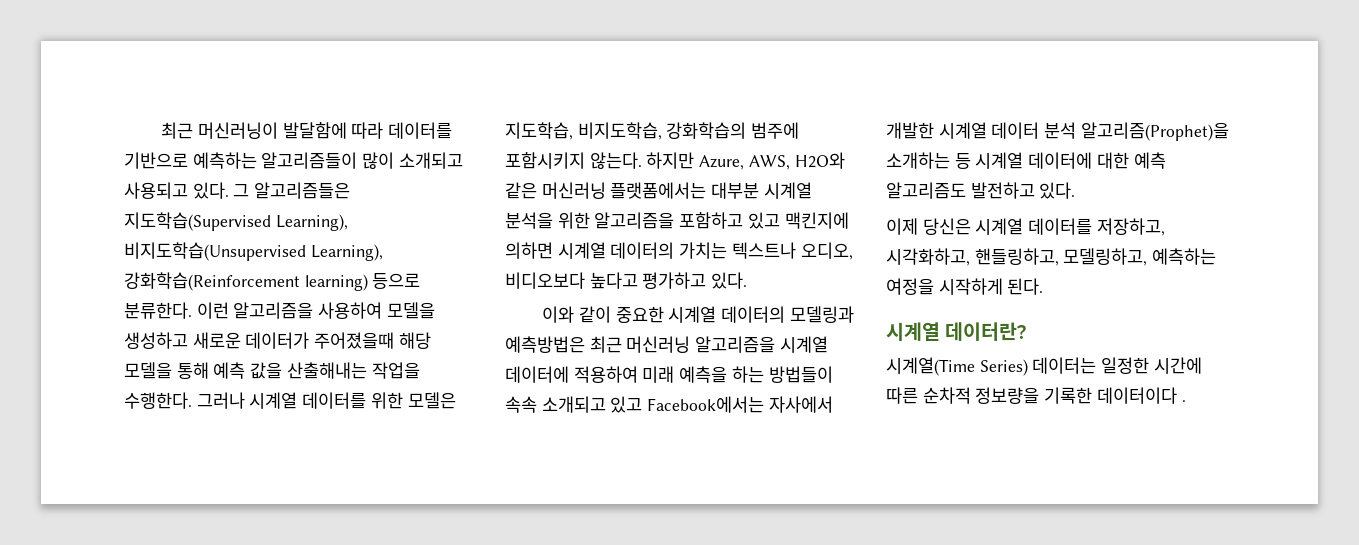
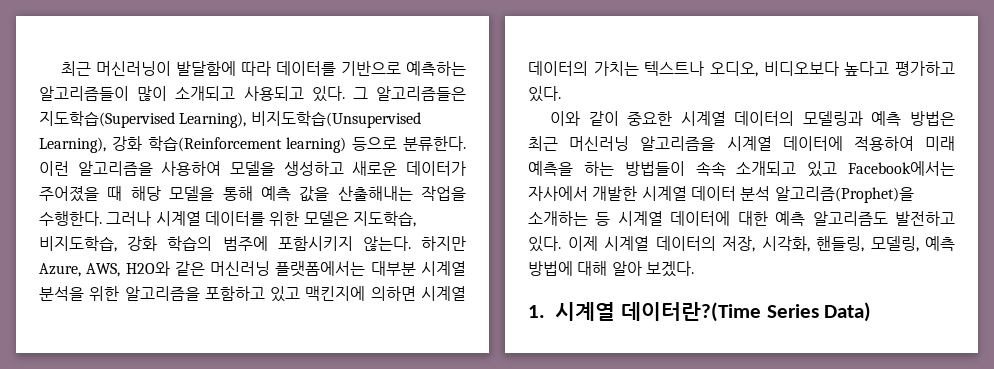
- 그 알고리즘들은 지도학습(Supervised Learning), 비지도학습(Unsupervised Learning), 강화학습(Reinforcement learning) 등으로 분류한다.
+ 그 알고리즘들은 지도학습(Supervised Learning), 비지도학습(Unsupervised Learning), 강화 학습(Reinforcement learning) 등으로 분류한다.
- 이런 알고리즘을 사용하여 모델을 생성하고 새로운 데이터가 주어졌을때 해당 모델을 통해 예측 값을 산출해내는 작업을 수행한다.
+ 이런 알고리즘을 사용하여 모델을 생성하고 새로운 데이터가 주어졌을 때 해당 모델을 통해 예측 값을 산출해내는 작업을 수행한다.
- 그러나 시계열 데이터를 위한 모델은 지도학습, 비지도학습, 강화학습의 범주에 포함시키지 않는다.
+ 그러나 시계열 데이터를 위한 모델은 지도학습, 비지도학습, 강화 학습의 범주에 포함시키지 않는다.
- 이와 같이 중요한 시계열 데이터의 모델링과 예측방법은 최근 머신러닝 알고리즘을 시계열 데이터에 적용하여 미래 예측을 하는 방법들이 속속 소개되고 있고 Facebook에서는 자사에서 개발한 시계열 데이터 분석 알고리즘(Prophet)을 소개하는 등 시계열 데이터에 대한 예측 알고리즘도 발전하고 있다.
- 이제 당신은 시계열 데이터를 저장하고, 시각화하고, 핸들링하고, 모델링하고, 예측하는 여정을 시작하게 된다.
- 시계열 데이터란?
- 시계열(Time Series) 데이터는 일정한 시간에 따른 순차적 정보량을 기록한 데이터이다 .
+ 이와 같이 중요한 시계열 데이터의 모델링과 예측 방법은 최근 머신러닝 알고리즘을 시계열 데이터에 적용하여 미래 예측을 하는 방법들이 속속 소개되고 있고 Facebook에서는 자사에서 개발한 시계열 데이터 분석 알고리즘(Prophet)을 소개하는 등 시계열 데이터에 대한 예측 알고리즘도 발전하고 있다. 이제 시계열 데이터의 저장, 시각화, 핸들링, 모델링, 예측 방법에 대해 알아 보겠다.
+ 1. 시계열 데이터란?(Time Series Data)

